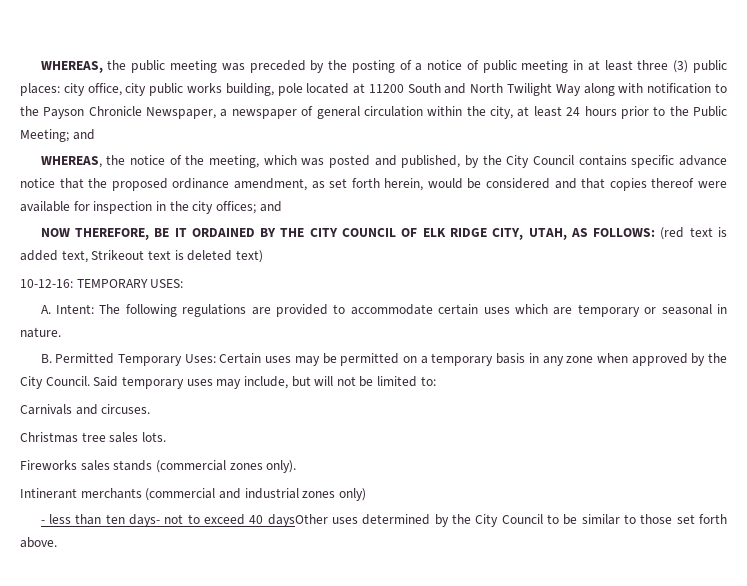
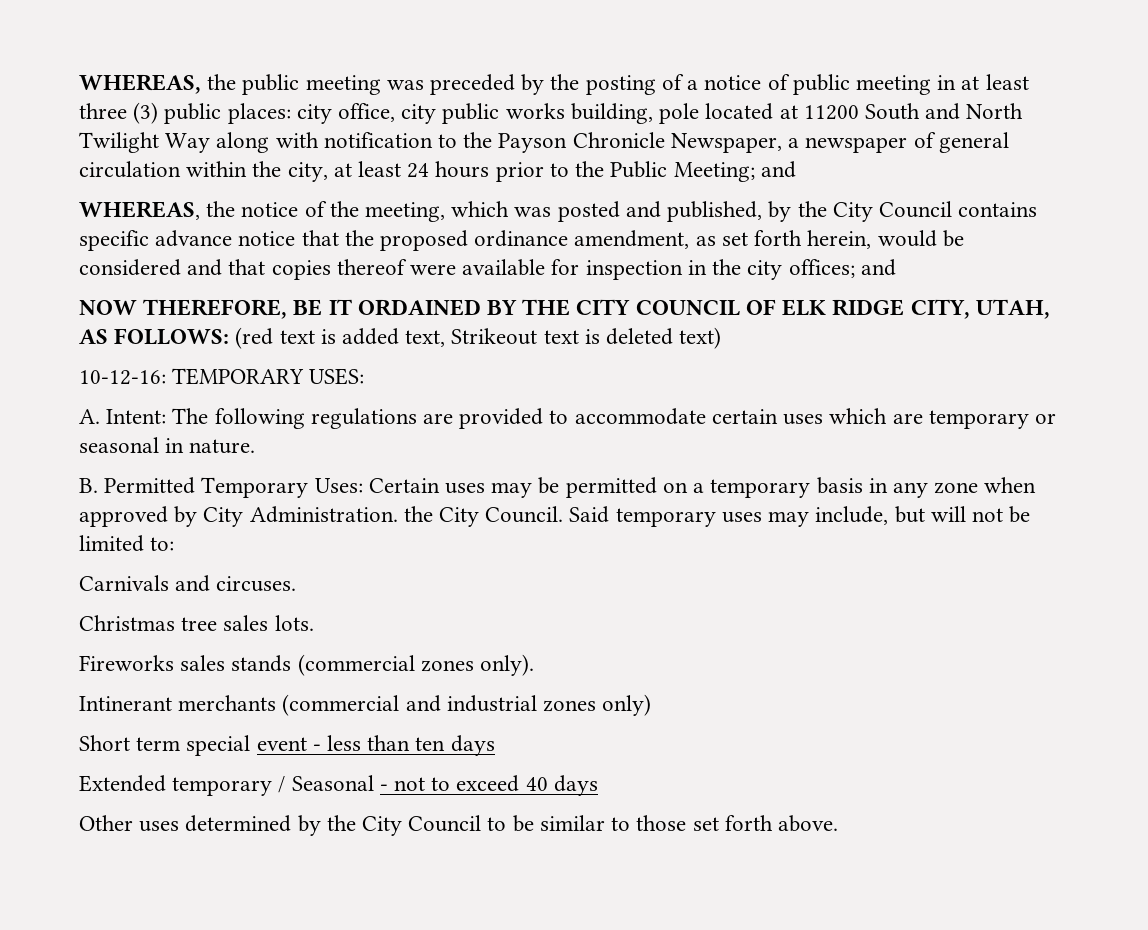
- B. Permitted Temporary Uses: Certain uses may be permitted on a temporary basis in any zone when approved by the City Council.
+ B. Permitted Temporary Uses: Certain uses may be permitted on a temporary basis in any zone when approved by City Administration. the City Council.
- - less than ten days- not to exceed 40 daysOther uses determined by the City Council to be similar to those set forth above.
+ Short term special event - less than ten days
+ Extended temporary / Seasonal - not to exceed 40 days
+ Other uses determined by the City Council to be similar to those set forth above.

